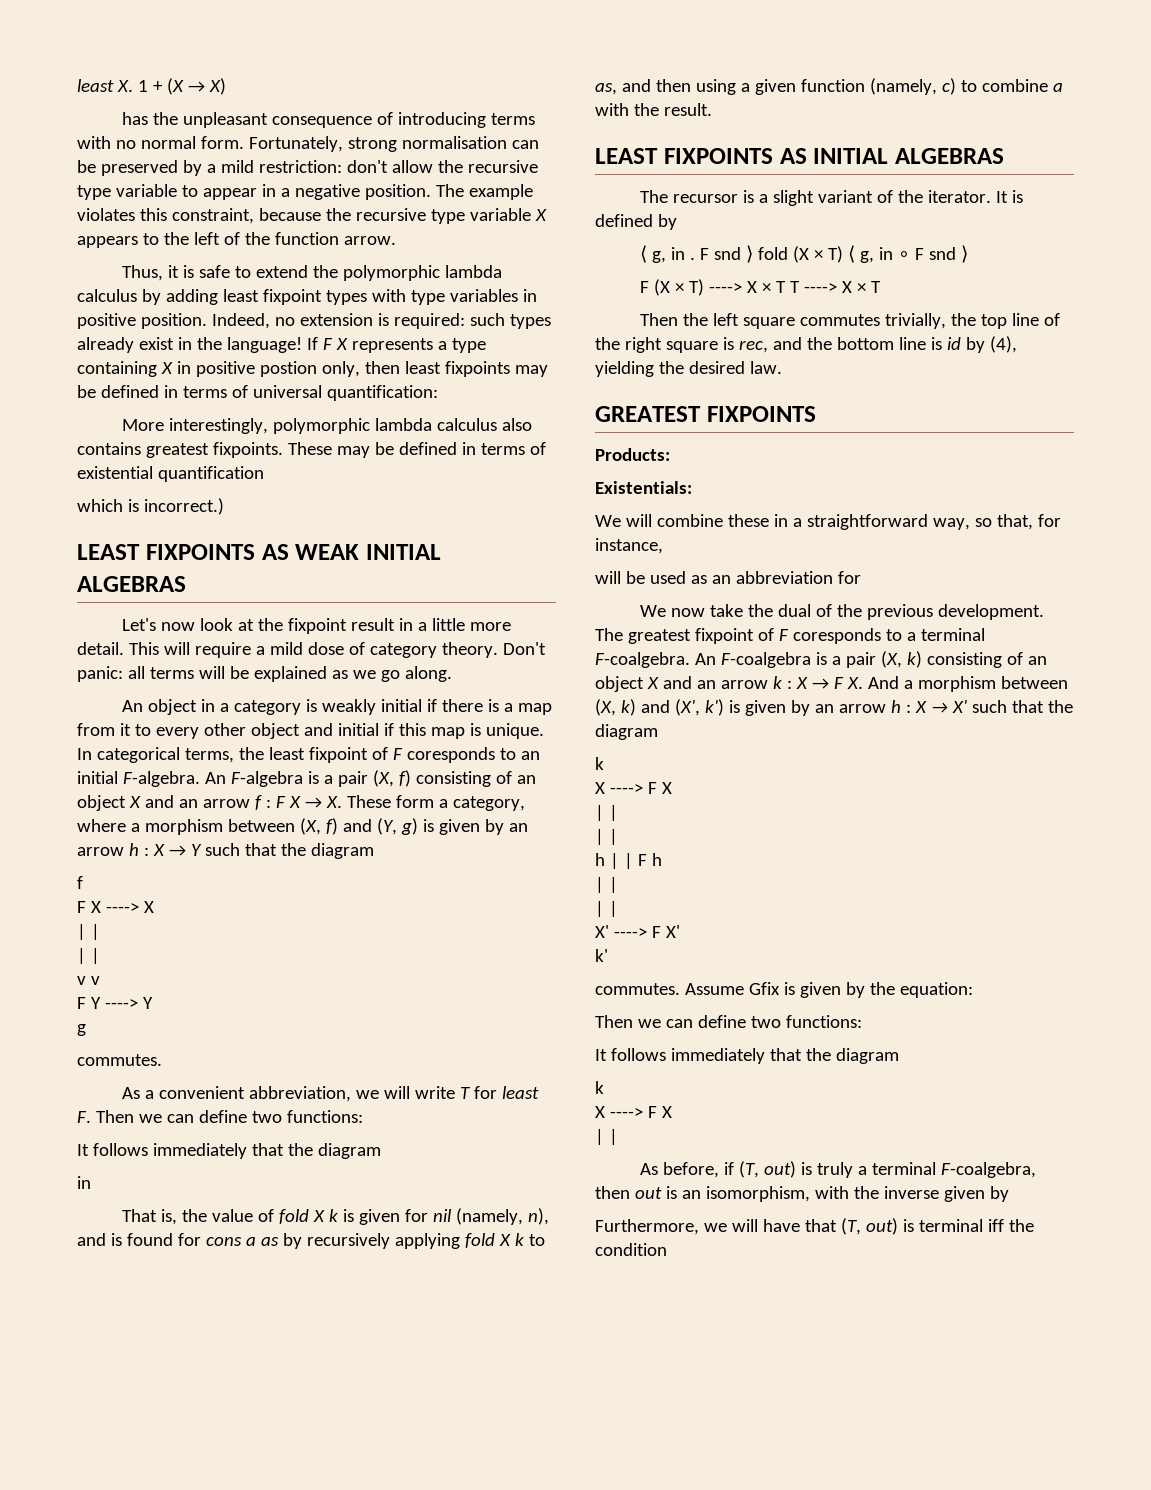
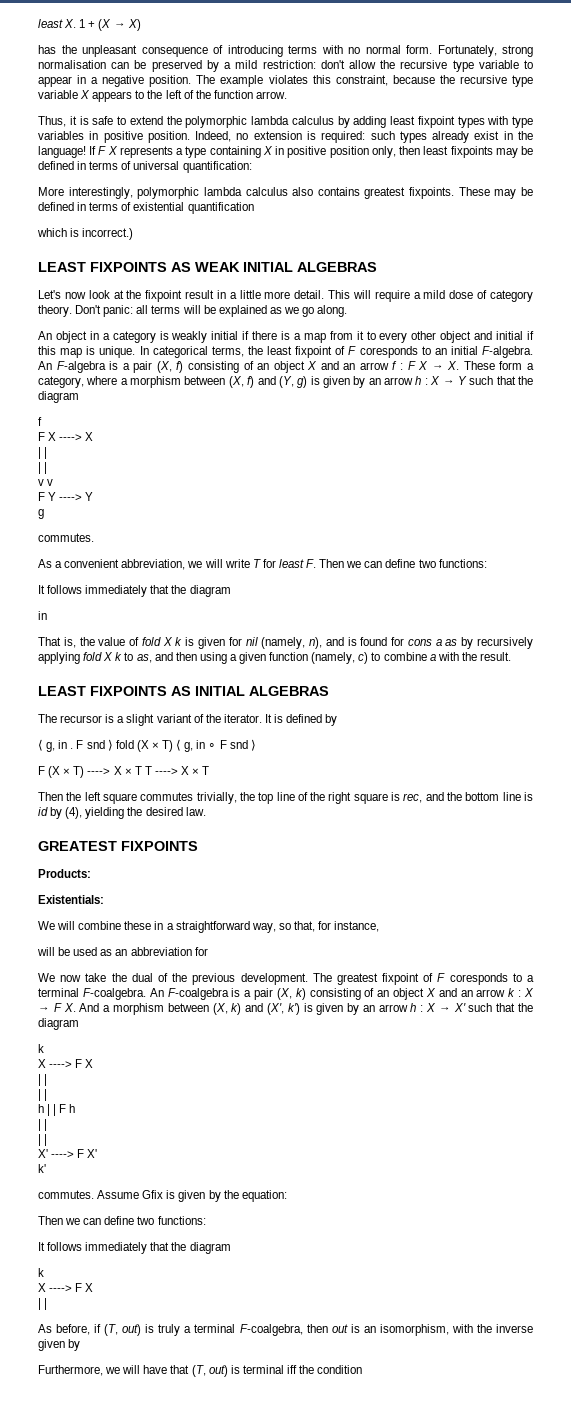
- If F X represents a type containing X in positive postion only, then least fixpoints may be defined in terms of universal quantification:
+ If F X represents a type containing X in positive position only, then least fixpoints may be defined in terms of universal quantification:

